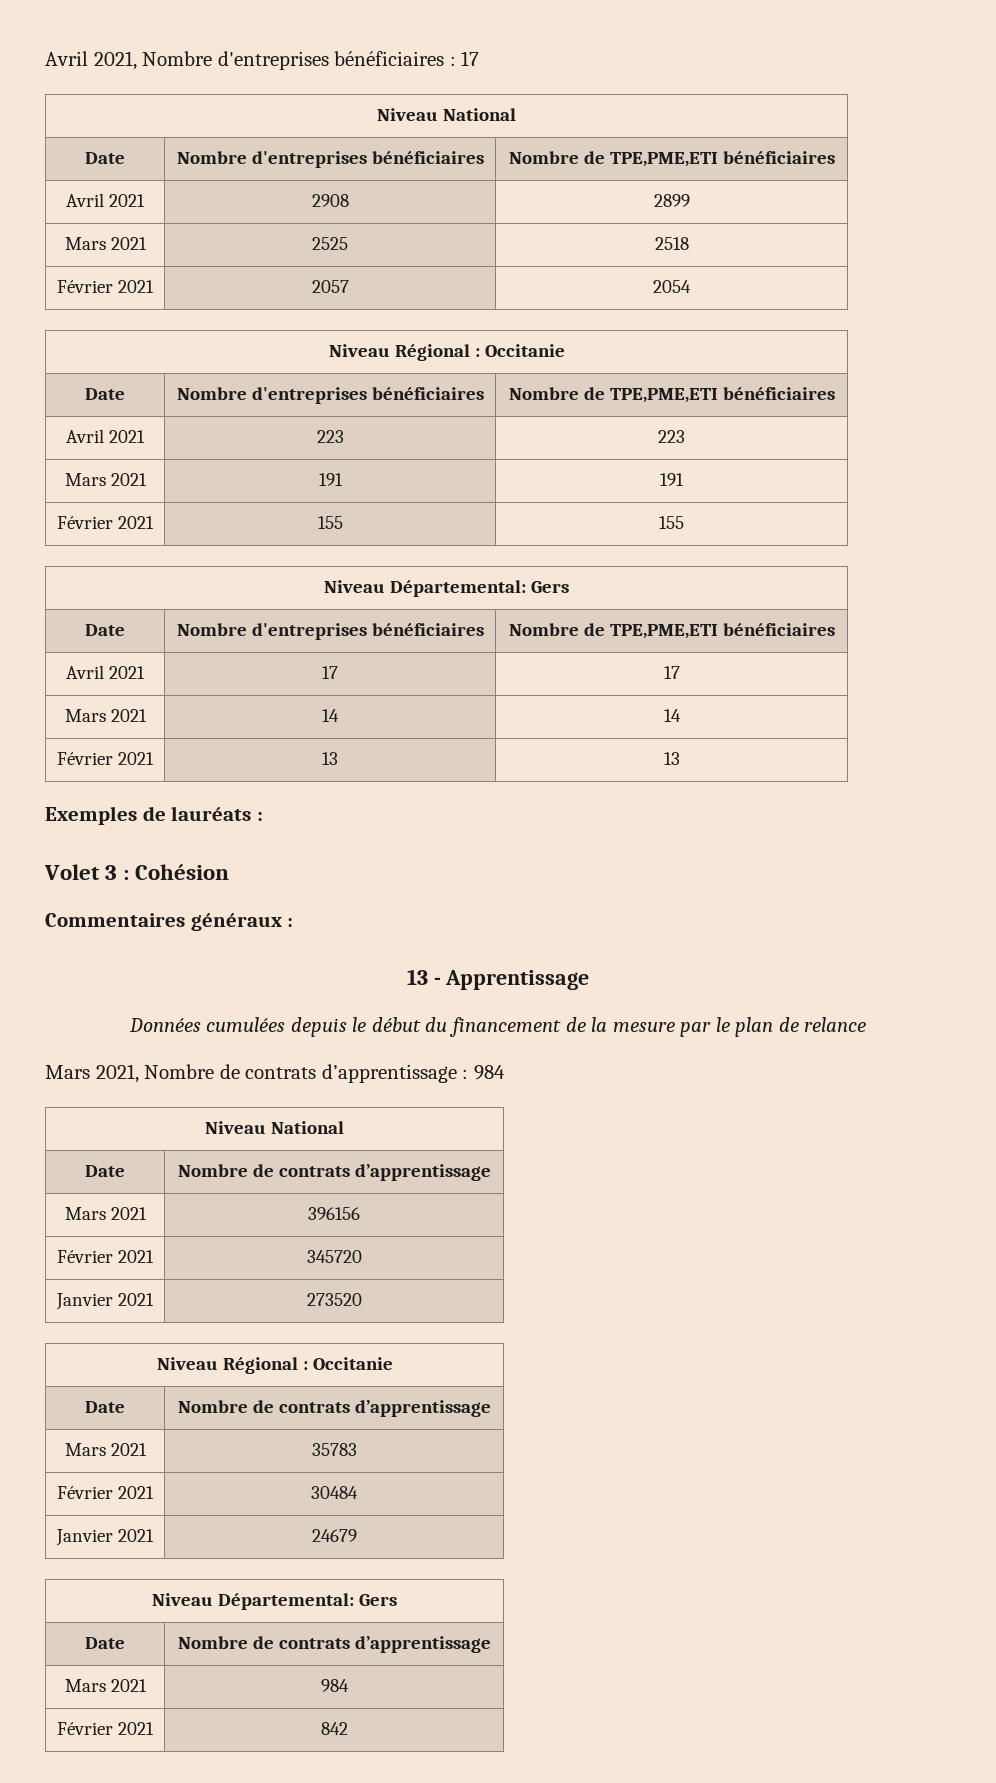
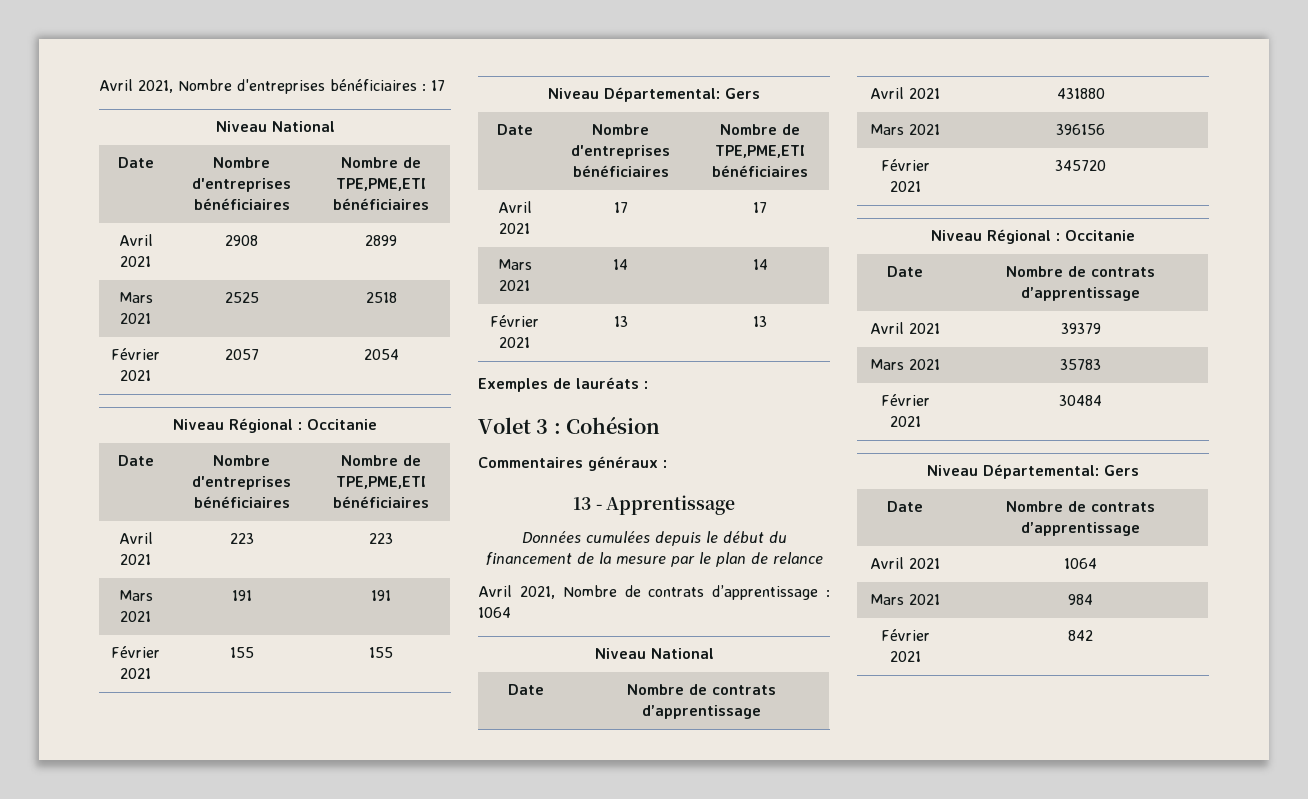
- Mars 2021, Nombre de contrats d’apprentissage : 984
+ Avril 2021, Nombre de contrats d’apprentissage : 1064
+ Avril 2021 | 431880
- Janvier 2021 | 273520
+ Avril 2021 | 39379
- Janvier 2021 | 24679
+ Avril 2021 | 1064

